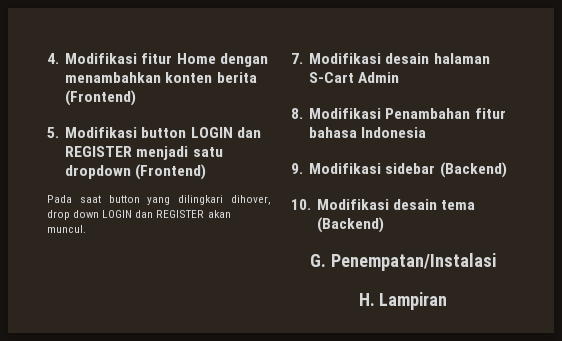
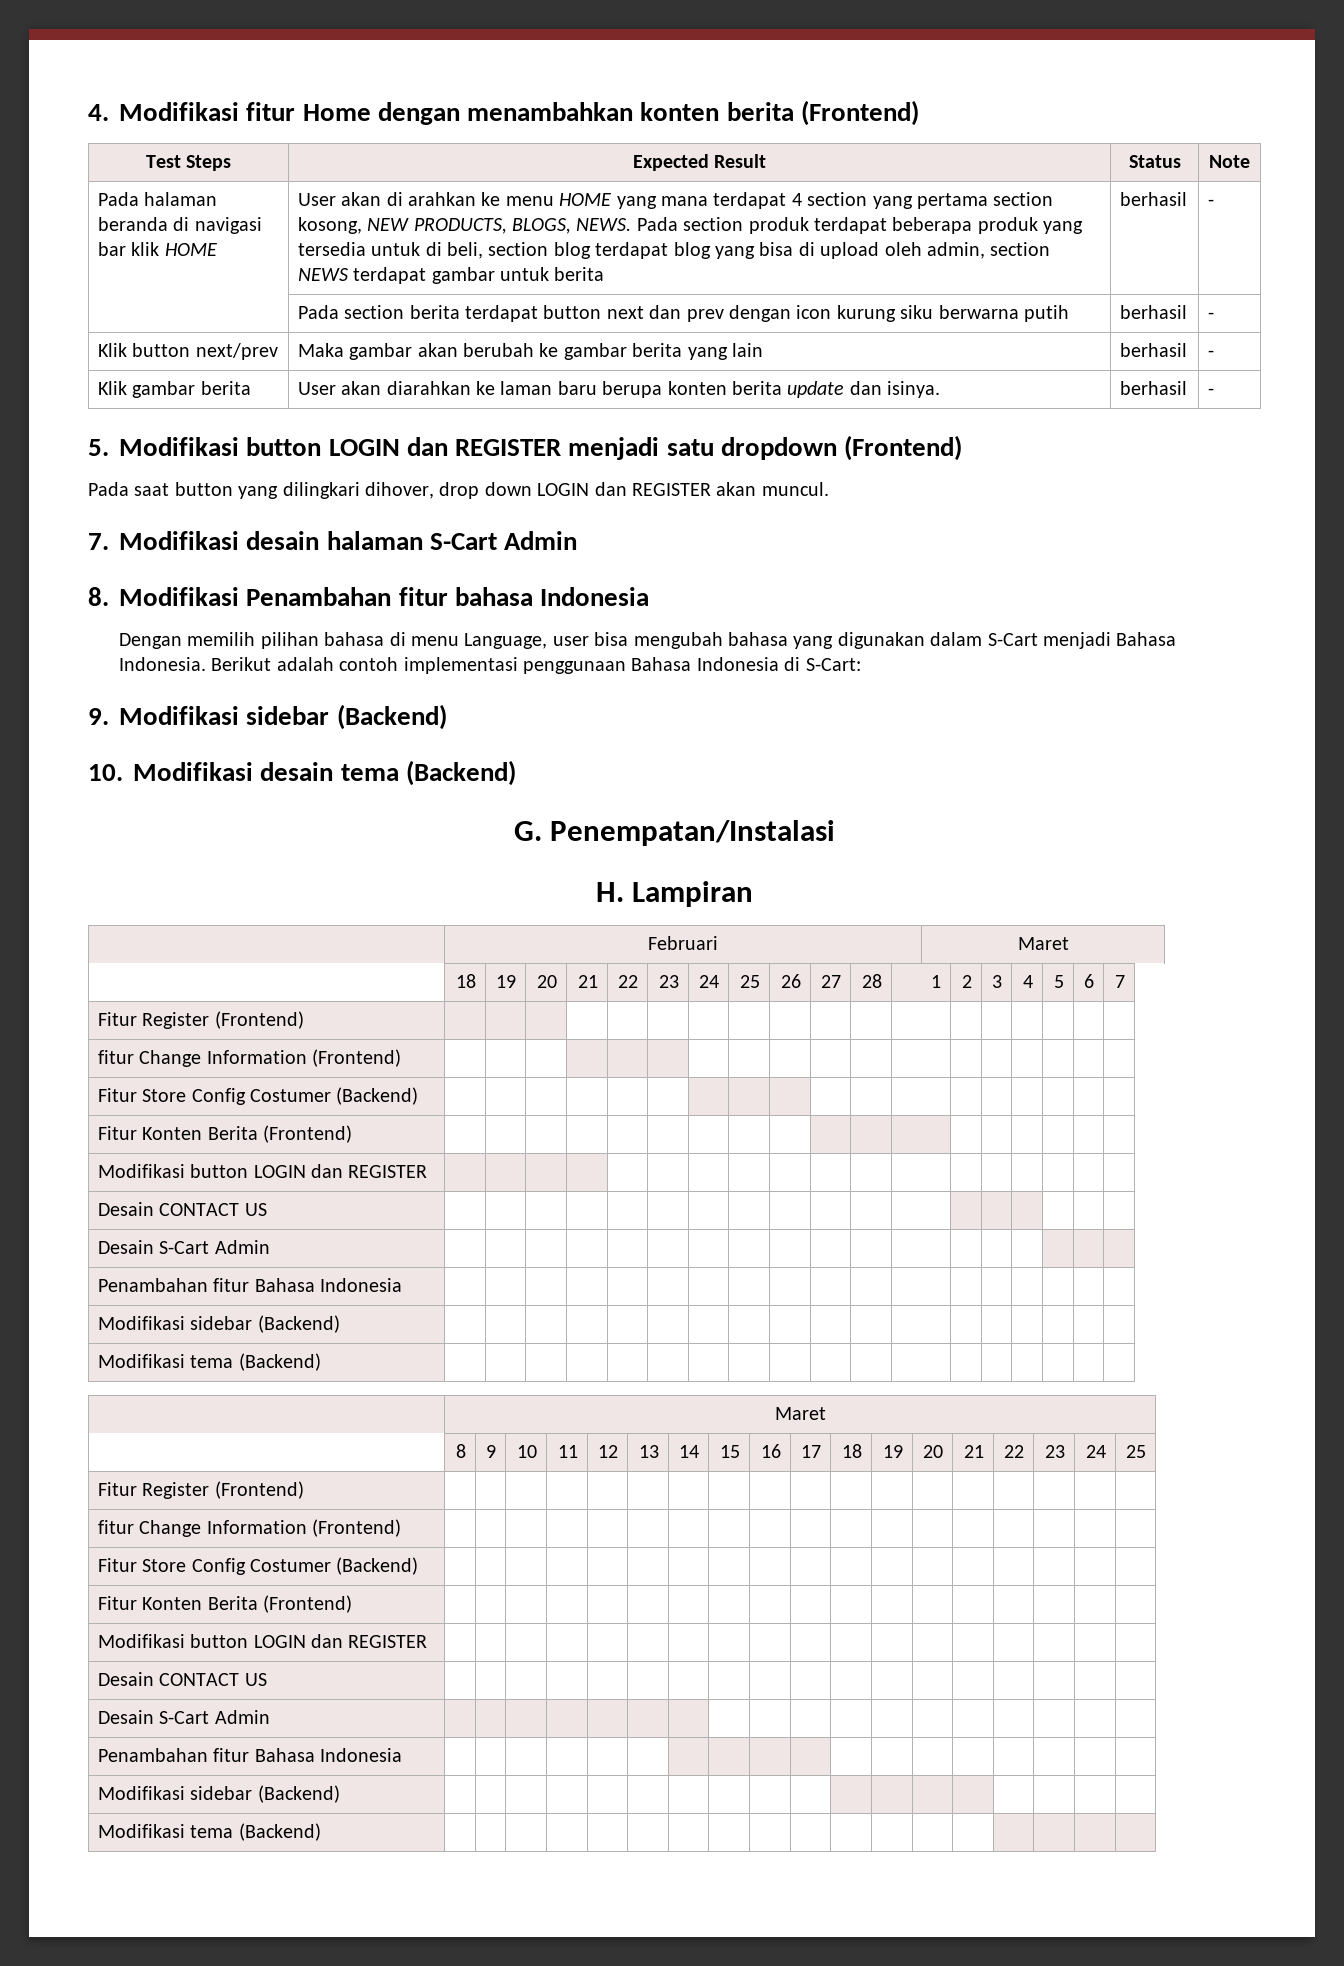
+ Test Steps | Expected Result | Status | Note
+ Pada halaman beranda di navigasi bar klik HOME | User akan di arahkan ke menu HOME yang mana terdapat 4 section yang pertama section kosong, NEW PRODUCTS, BLOGS, NEWS. Pada section produk terdapat beberapa produk yang tersedia untuk di beli, section blog terdapat blog yang bisa di upload oleh admin, section NEWS terdapat gambar untuk berita | berhasil | -
+ | Pada section berita terdapat button next dan prev dengan icon kurung siku berwarna putih | berhasil | -
+ Klik button next/prev | Maka gambar akan berubah ke gambar berita yang lain | berhasil | -
+ Klik gambar berita | User akan diarahkan ke laman baru berupa konten berita update dan isinya. | berhasil | -
+ Dengan memilih pilihan bahasa di menu Language, user bisa mengubah bahasa yang digunakan dalam S-Cart menjadi Bahasa Indonesia. Berikut adalah contoh implementasi penggunaan Bahasa Indonesia di S-Cart:
+ | Februari | Maret
+ | 18 | 19 | 20 | 21 | 22 | 23 | 24 | 25 | 26 | 27 | 28 | 1 | 2 | 3 | 4 | 5 | 6 | 7
+ Fitur Register (Frontend) | | | | | | | | | | | | | | | | | |
+ fitur Change Information (Frontend) | | | | | | | | | | | | | | | | | |
+ Fitur Store Config Costumer (Backend) | | | | | | | | | | | | | | | | | |
+ Fitur Konten Berita (Frontend) | | | | | | | | | | | | | | | | | |
+ Modifikasi button LOGIN dan REGISTER | | | | | | | | | | | | | | | | | |
+ Desain CONTACT US | | | | | | | | | | | | | | | | | |
+ Desain S-Cart Admin | | | | | | | | | | | | | | | | | |
+ Penambahan fitur Bahasa Indonesia | | | | | | | | | | | | | | | | | |
+ Modifikasi sidebar (Backend) | | | | | | | | | | | | | | | | | |
+ Modifikasi tema (Backend) | | | | | | | | | | | | | | | | | |
+ | Maret
+ | 8 | 9 | 10 | 11 | 12 | 13 | 14 | 15 | 16 | 17 | 18 | 19 | 20 | 21 | 22 | 23 | 24 | 25
+ Fitur Register (Frontend) | | | | | | | | | | | | | | | | | |
+ fitur Change Information (Frontend) | | | | | | | | | | | | | | | | | |
+ Fitur Store Config Costumer (Backend) | | | | | | | | | | | | | | | | | |
+ Fitur Konten Berita (Frontend) | | | | | | | | | | | | | | | | | |
+ Modifikasi button LOGIN dan REGISTER | | | | | | | | | | | | | | | | | |
+ Desain CONTACT US | | | | | | | | | | | | | | | | | |
+ Desain S-Cart Admin | | | | | | | | | | | | | | | | | |
+ Penambahan fitur Bahasa Indonesia | | | | | | | | | | | | | | | | | |
+ Modifikasi sidebar (Backend) | | | | | | | | | | | | | | | | | |
+ Modifikasi tema (Backend) | | | | | | | | | | | | | | | | | |

